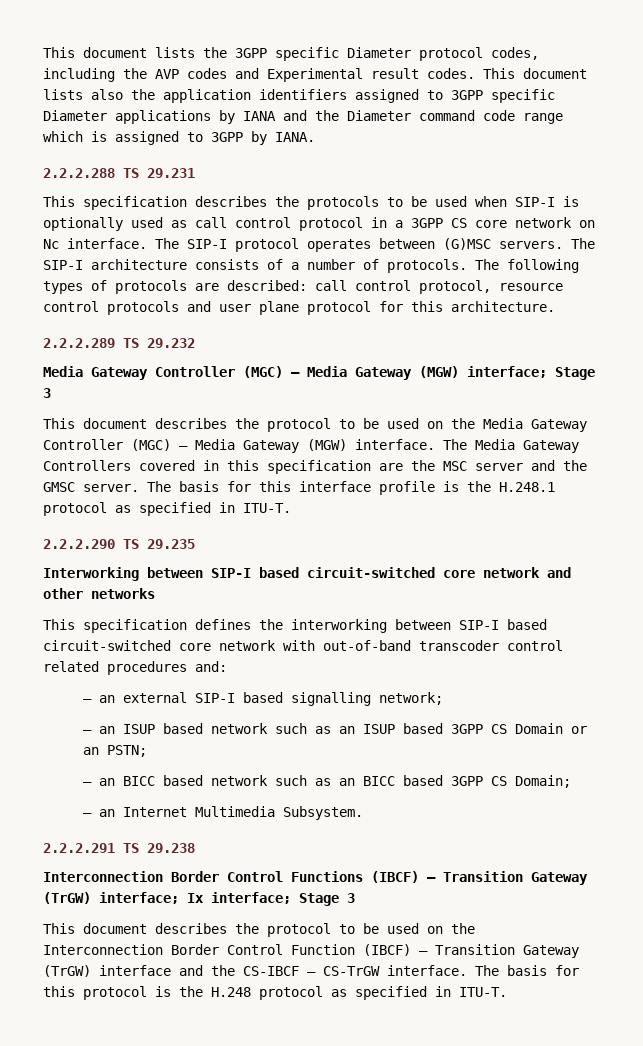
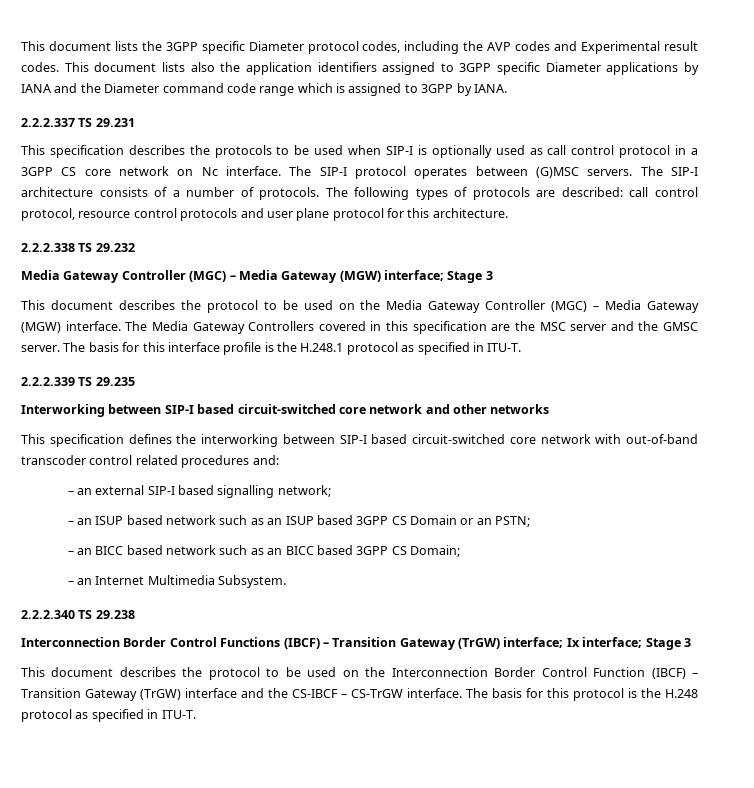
- 2.2.2.288 TS 29.231
+ 2.2.2.337 TS 29.231
- 2.2.2.289 TS 29.232
+ 2.2.2.338 TS 29.232
- 2.2.2.290 TS 29.235
+ 2.2.2.339 TS 29.235
- 2.2.2.291 TS 29.238
+ 2.2.2.340 TS 29.238

